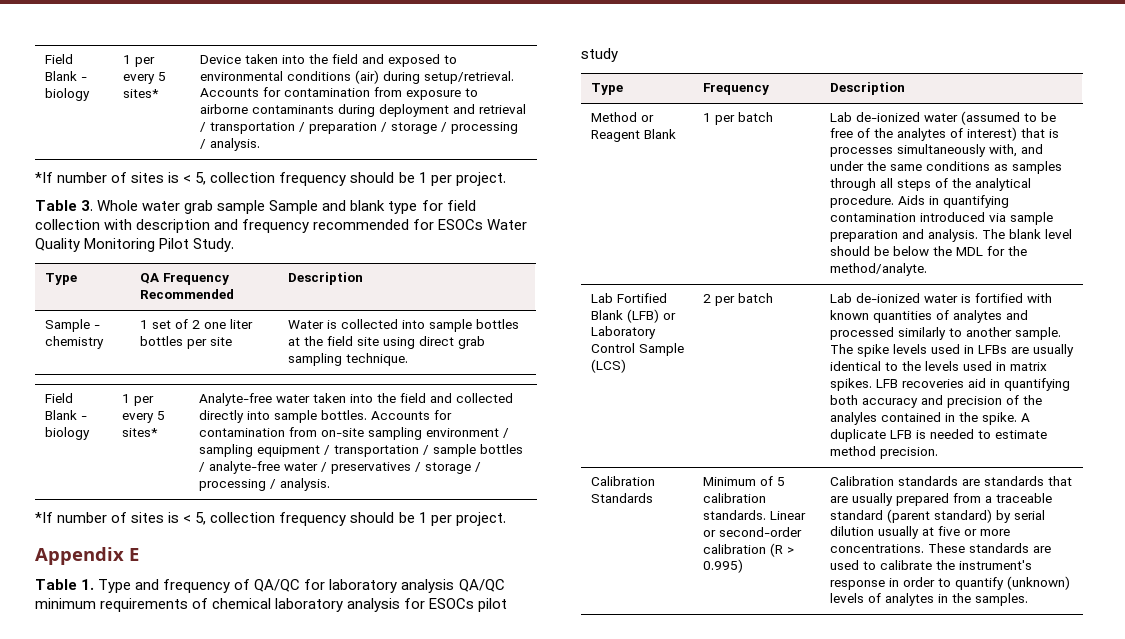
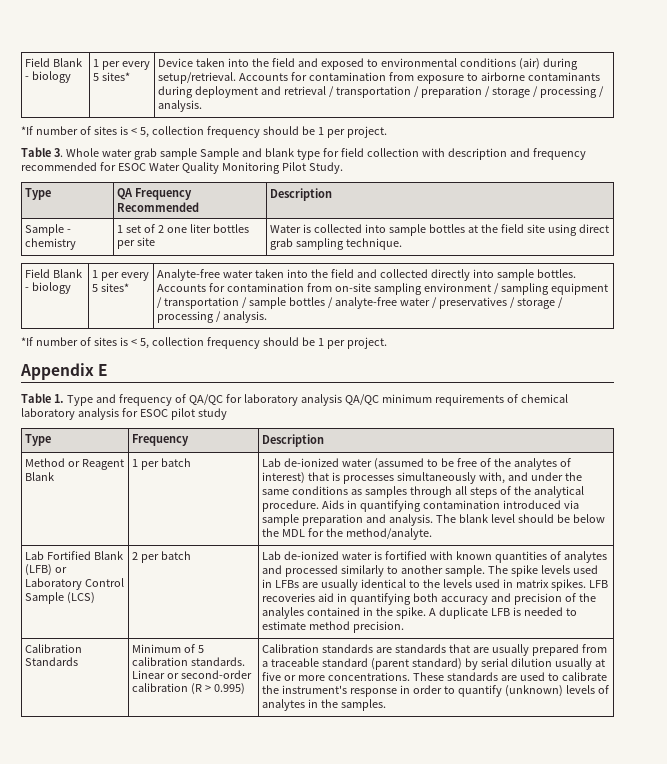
- Table 3. Whole water grab sample Sample and blank type for field collection with description and frequency recommended for ESOCs Water Quality Monitoring Pilot Study.
+ Table 3. Whole water grab sample Sample and blank type for field collection with description and frequency recommended for ESOC Water Quality Monitoring Pilot Study.
- Table 1. Type and frequency of QA/QC for laboratory analysis QA/QC minimum requirements of chemical laboratory analysis for ESOCs pilot study
+ Table 1. Type and frequency of QA/QC for laboratory analysis QA/QC minimum requirements of chemical laboratory analysis for ESOC pilot study

